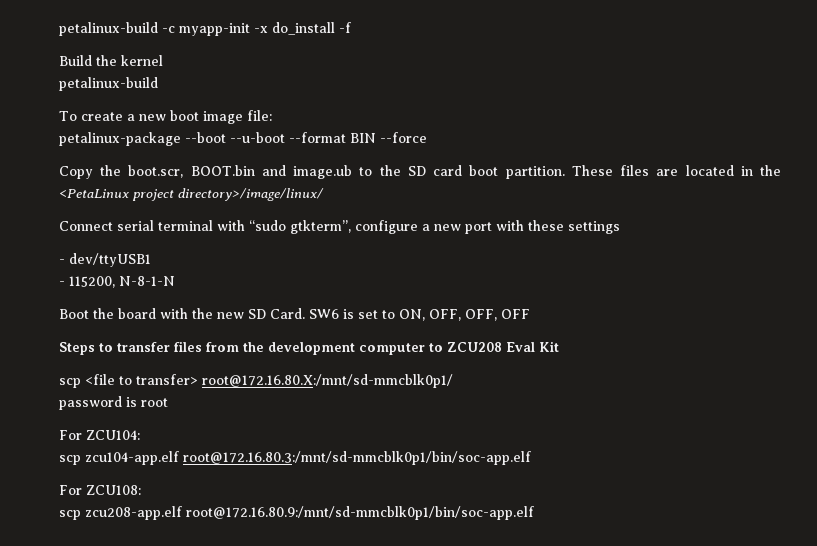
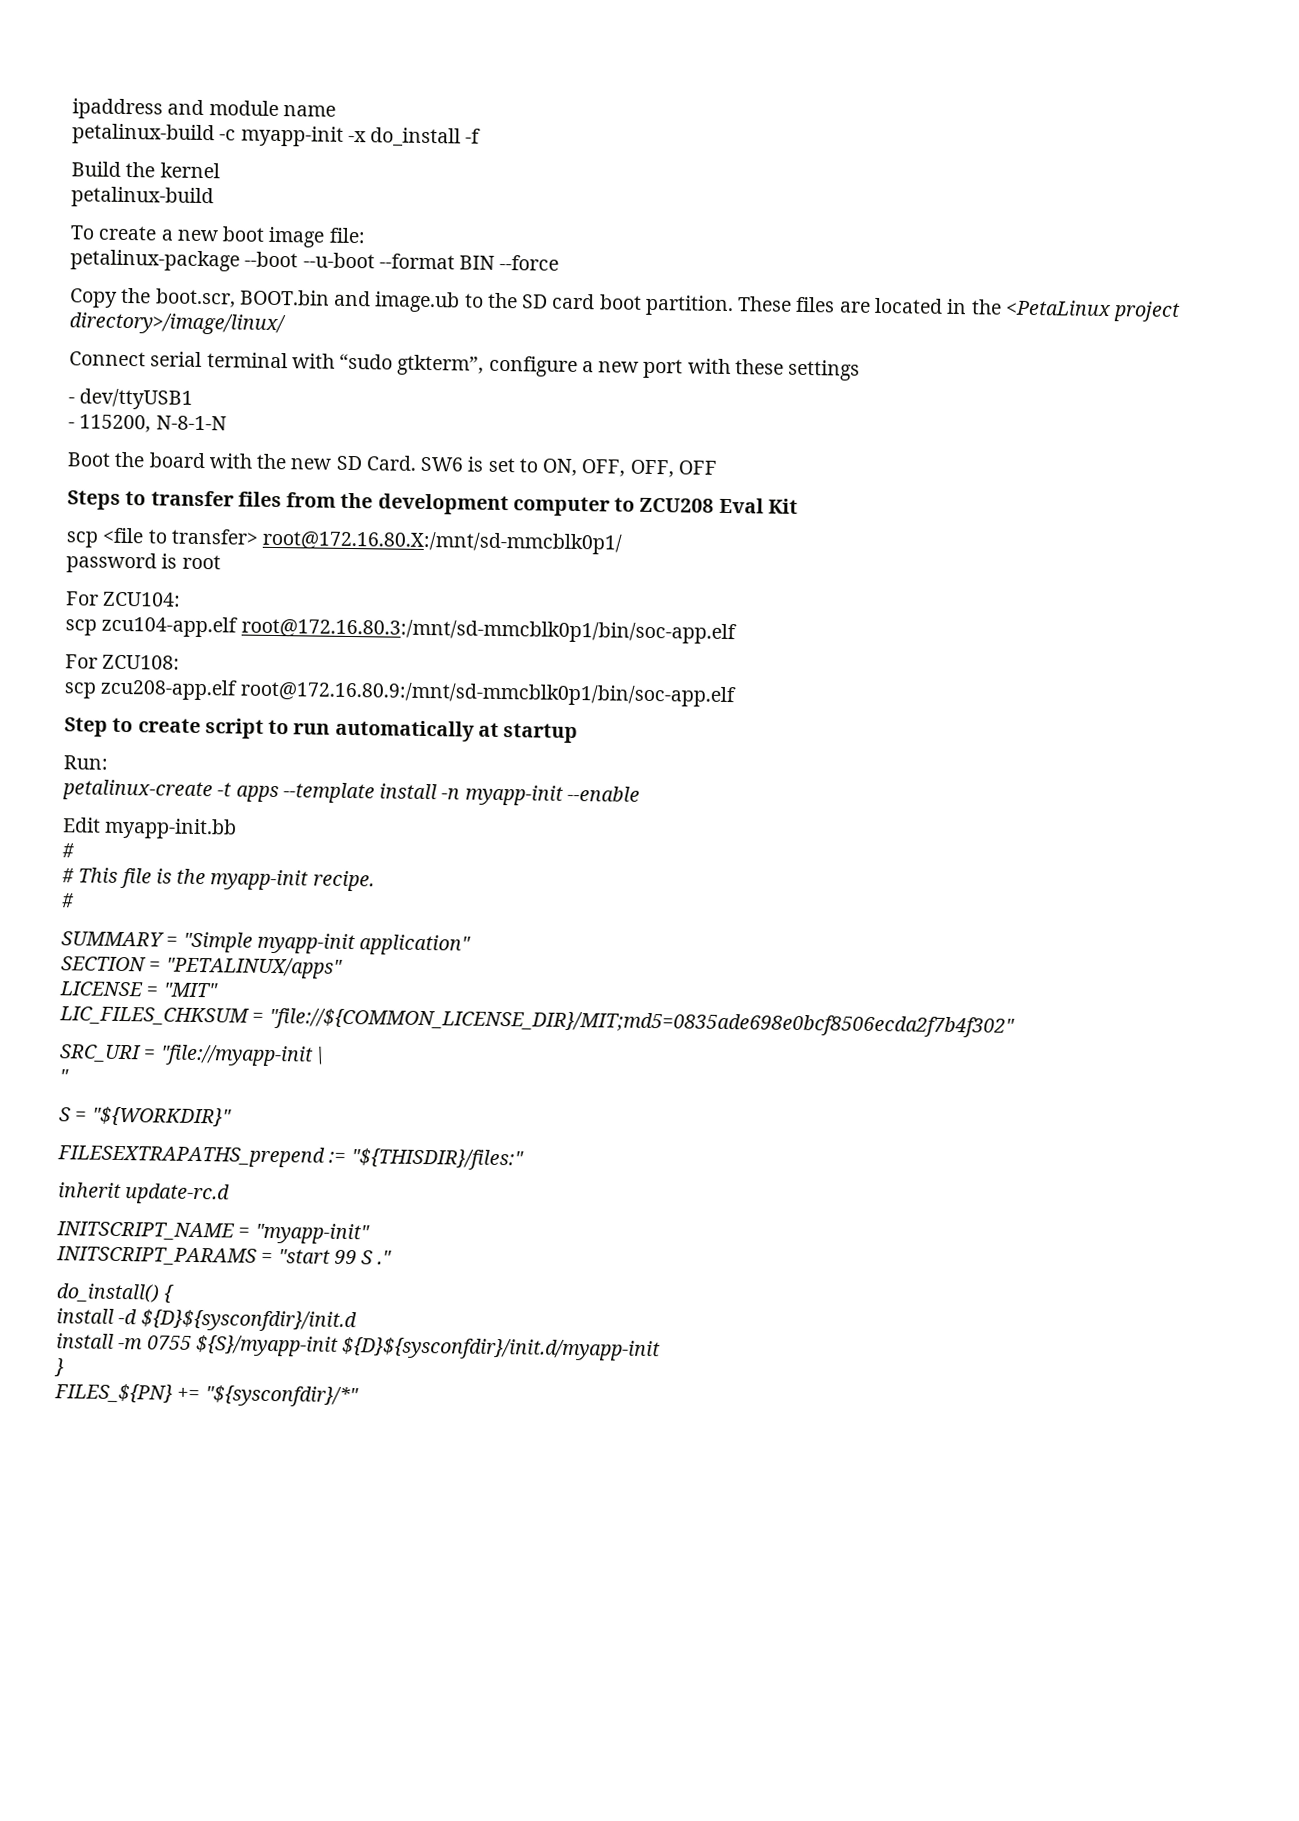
+ ipaddress and module name
+ Step to create script to run automatically at startup
+ Run:
+ petalinux-create -t apps --template install -n myapp-init --enable
+ Edit myapp-init.bb
+ #
+ # This file is the myapp-init recipe.
+ #
+ SUMMARY = "Simple myapp-init application"
+ SECTION = "PETALINUX/apps"
+ LICENSE = "MIT"
+ LIC_FILES_CHKSUM = "file://${COMMON_LICENSE_DIR}/MIT;md5=0835ade698e0bcf8506ecda2f7b4f302"
+ SRC_URI = "file://myapp-init \
+ "
+ S = "${WORKDIR}"
+ FILESEXTRAPATHS_prepend := "${THISDIR}/files:"
+ inherit update-rc.d
+ INITSCRIPT_NAME = "myapp-init"
+ INITSCRIPT_PARAMS = "start 99 S ."
+ do_install() {
+ install -d ${D}${sysconfdir}/init.d
+ install -m 0755 ${S}/myapp-init ${D}${sysconfdir}/init.d/myapp-init
+ }
+ FILES_${PN} += "${sysconfdir}/*"

